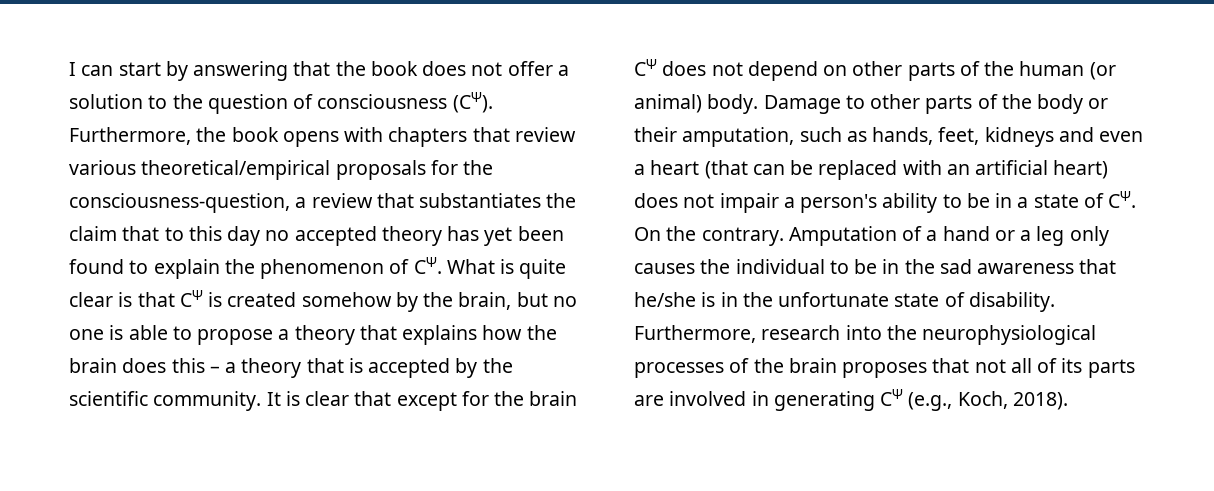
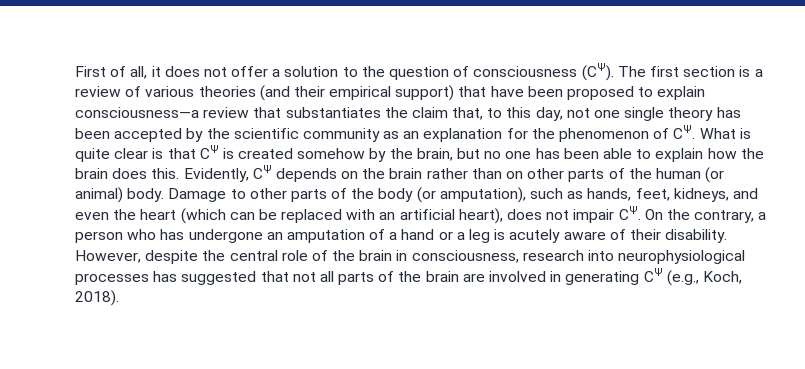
- I can start by answering that the book does not offer a solution to the question of consciousness (CΨ). Furthermore, the book opens with chapters that review various theoretical/empirical proposals for the consciousness-question, a review that substantiates the claim that to this day no accepted theory has yet been found to explain the phenomenon of CΨ. What is quite clear is that CΨ is created somehow by the brain, but no one is able to propose a theory that explains how the brain does this – a theory that is accepted by the scientific community. It is clear that except for the brain CΨ does not depend on other parts of the human (or animal) body.
+ First of all, it does not offer a solution to the question of consciousness (CΨ). The first section is a review of various theories (and their empirical support) that have been proposed to explain consciousness—a review that substantiates the claim that, to this day, not one single theory has been accepted by the scientific community as an explanation for the phenomenon of CΨ. What is quite clear is that CΨ is created somehow by the brain, but no one has been able to explain how the brain does this. Evidently, CΨ depends on the brain rather than on other parts of the human (or animal) body.
- Damage to other parts of the body or their amputation, such as hands, feet, kidneys and even a heart (that can be replaced with an artificial heart) does not impair a person's ability to be in a state of CΨ. On the contrary. Amputation of a hand or a leg only causes the individual to be in the sad awareness that he/she is in the unfortunate state of disability. Furthermore, research into the neurophysiological processes of the brain proposes that not all of its parts are involved in generating CΨ (e.g., Koch, 2018).
+ Damage to other parts of the body (or amputation), such as hands, feet, kidneys, and even the heart (which can be replaced with an artificial heart), does not impair CΨ. On the contrary, a person who has undergone an amputation of a hand or a leg is acutely aware of their disability. However, despite the central role of the brain in consciousness, research into neurophysiological processes has suggested that not all parts of the brain are involved in generating CΨ (e.g., Koch, 2018).

